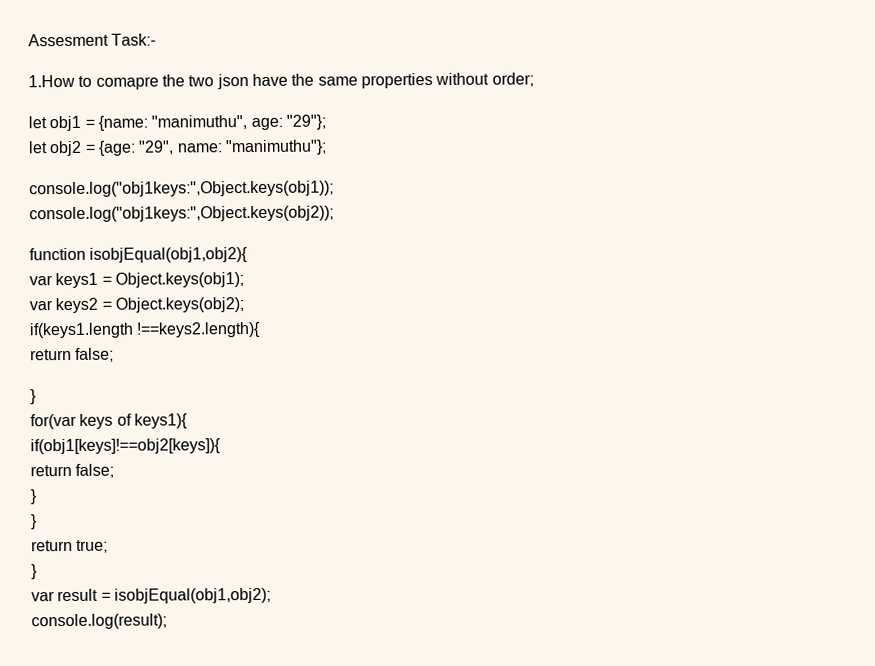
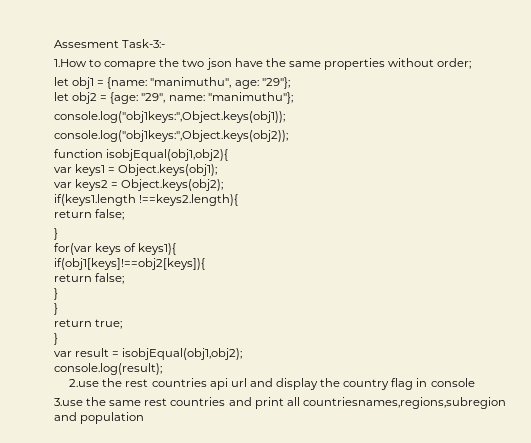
- Assesment Task:-
+ Assesment Task-3:-
+ 2.use the rest countries api url and display the country flag in console
+ 3.use the same rest countries and print all countriesnames,regions,subregion and population

